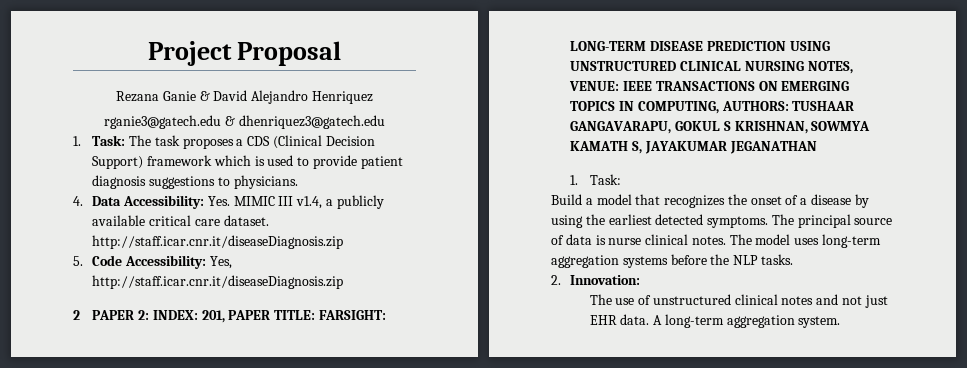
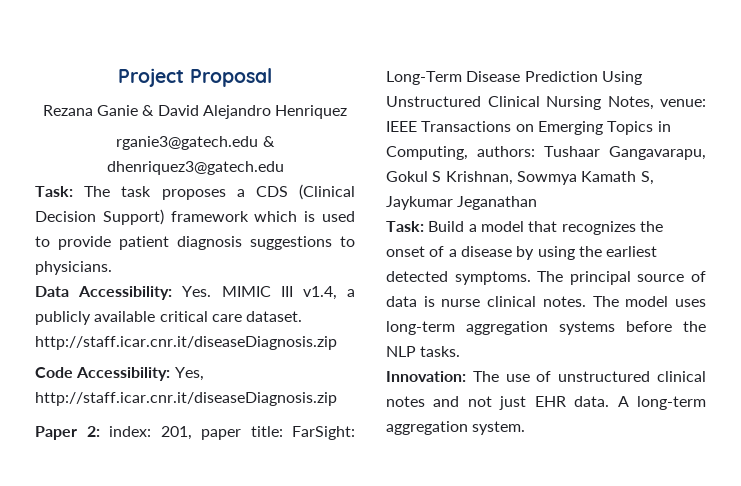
- 1. Task: The task proposes a CDS (Clinical Decision Support) framework which is used to provide patient diagnosis suggestions to physicians.
+ Task: The task proposes a CDS (Clinical Decision Support) framework which is used to provide patient diagnosis suggestions to physicians.
- 4. Data Accessibility: Yes. MIMIC III v1.4, a publicly available critical care dataset. http://staff.icar.cnr.it/diseaseDiagnosis.zip
+ Data Accessibility: Yes. MIMIC III v1.4, a publicly available critical care dataset. http://staff.icar.cnr.it/diseaseDiagnosis.zip
- 5. Code Accessibility: Yes, http://staff.icar.cnr.it/diseaseDiagnosis.zip
+ Code Accessibility: Yes, http://staff.icar.cnr.it/diseaseDiagnosis.zip
- 2 PAPER 2: INDEX: 201, PAPER TITLE: FARSIGHT: LONG-TERM DISEASE PREDICTION USING UNSTRUCTURED CLINICAL NURSING NOTES, VENUE: IEEE TRANSACTIONS ON EMERGING TOPICS IN COMPUTING, AUTHORS: TUSHAAR GANGAVARAPU, GOKUL S KRISHNAN, SOWMYA KAMATH S, JAYAKUMAR JEGANATHAN
- 1. Task:
- Build a model that recognizes the onset of a disease by using the earliest detected symptoms.
+ Paper 2: index: 201, paper title: FarSight: Long-Term Disease Prediction Using Unstructured Clinical Nursing Notes, venue: IEEE Transactions on Emerging Topics in Computing, authors: Tushaar Gangavarapu, Gokul S Krishnan, Sowmya Kamath S, Jaykumar Jeganathan
+ Task: Build a model that recognizes the onset of a disease by using the earliest detected symptoms.
- 2. Innovation:
- The use of unstructured clinical notes and not just EHR data.
+ Innovation: The use of unstructured clinical notes and not just EHR data.

